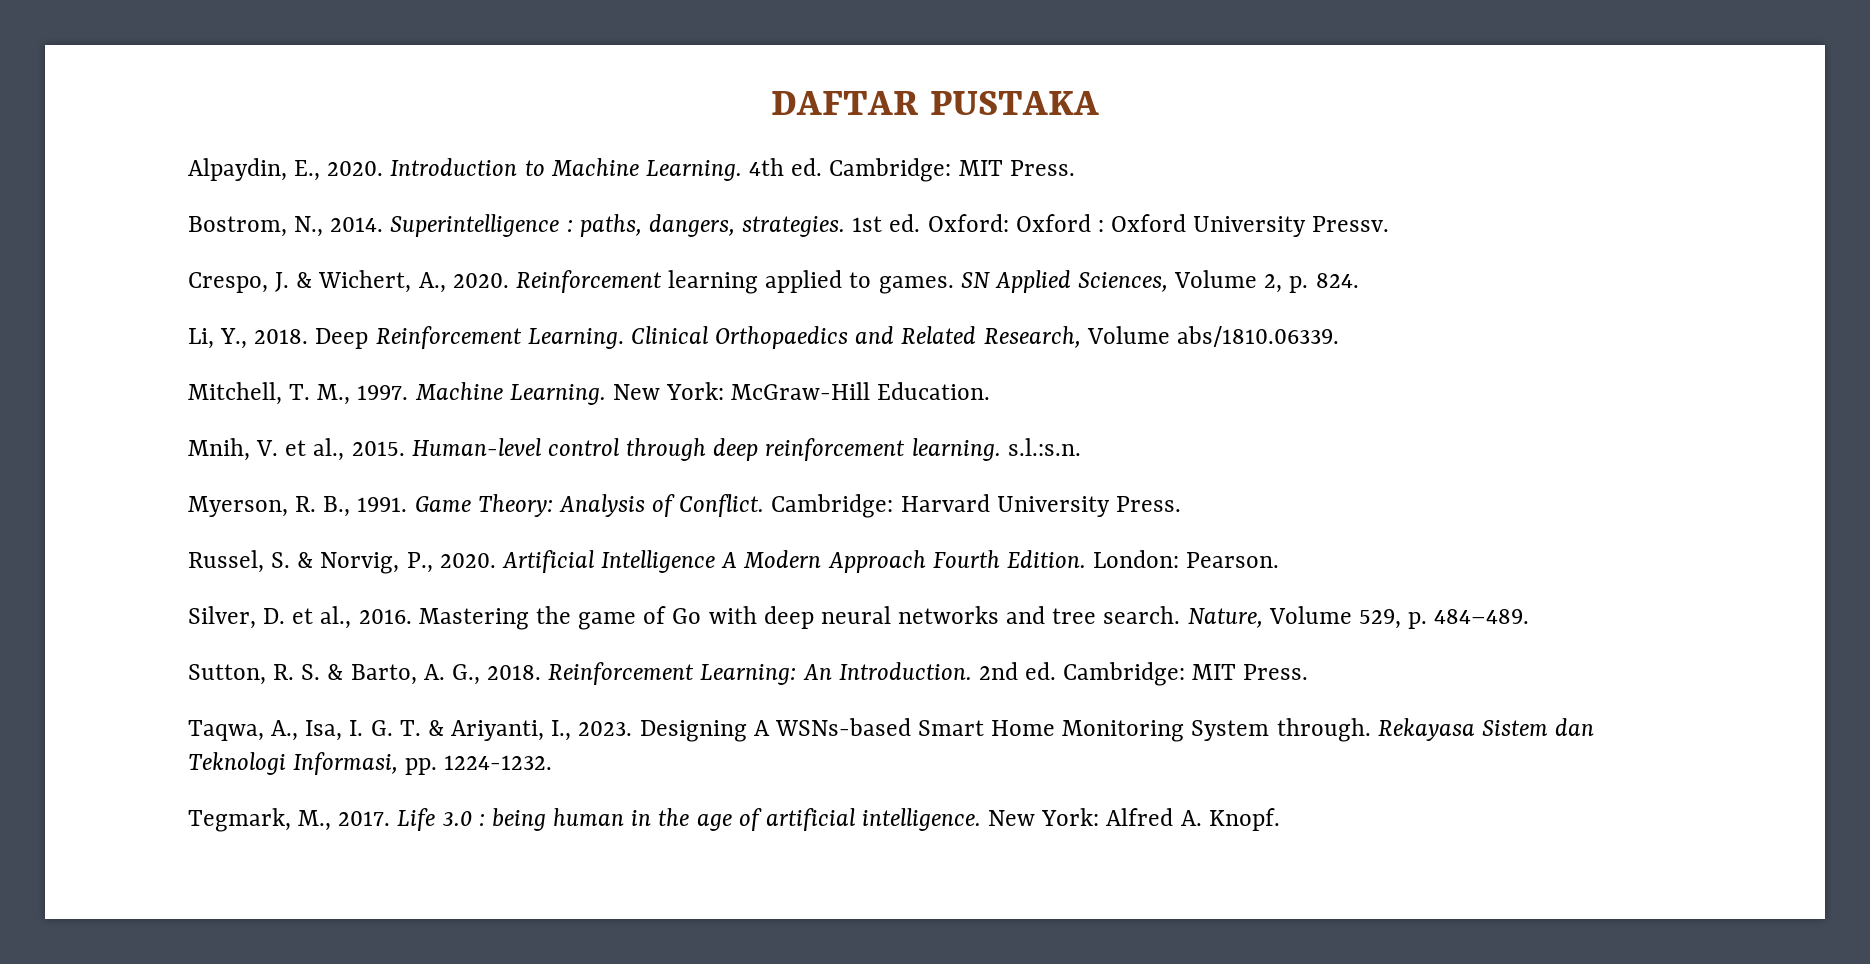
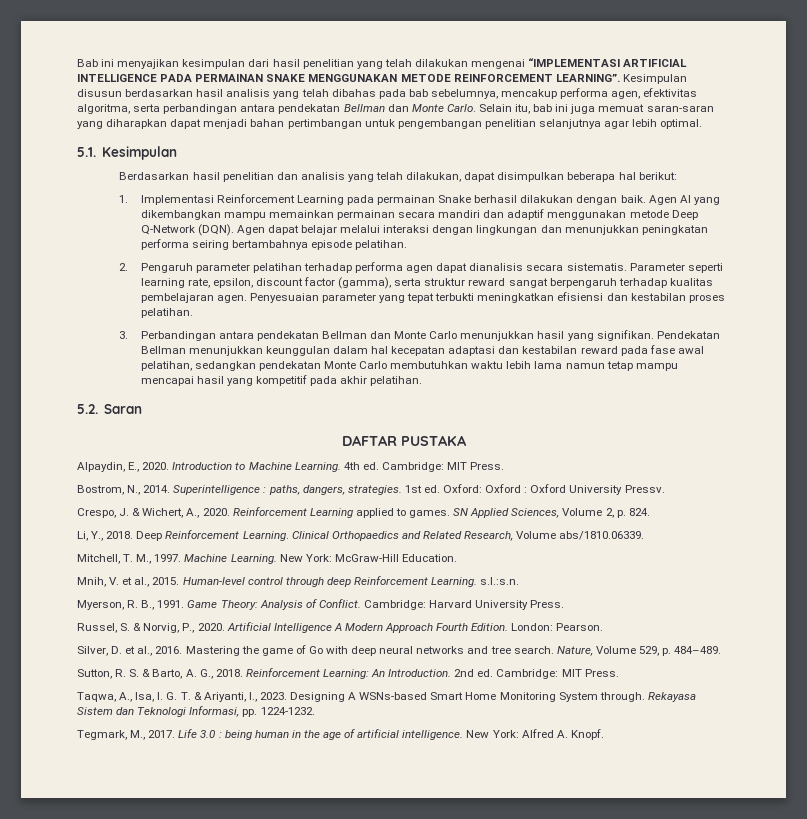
+ Bab ini menyajikan kesimpulan dari hasil penelitian yang telah dilakukan mengenai “IMPLEMENTASI ARTIFICIAL INTELLIGENCE PADA PERMAINAN SNAKE MENGGUNAKAN METODE REINFORCEMENT LEARNING”. Kesimpulan disusun berdasarkan hasil analisis yang telah dibahas pada bab sebelumnya, mencakup performa agen, efektivitas algoritma, serta perbandingan antara pendekatan Bellman dan Monte Carlo. Selain itu, bab ini juga memuat saran-saran yang diharapkan dapat menjadi bahan pertimbangan untuk pengembangan penelitian selanjutnya agar lebih optimal.
+ 5.1. Kesimpulan
+ Berdasarkan hasil penelitian dan analisis yang telah dilakukan, dapat disimpulkan beberapa hal berikut:
+ 1. Implementasi Reinforcement Learning pada permainan Snake berhasil dilakukan dengan baik. Agen AI yang dikembangkan mampu memainkan permainan secara mandiri dan adaptif menggunakan metode Deep Q-Network (DQN). Agen dapat belajar melalui interaksi dengan lingkungan dan menunjukkan peningkatan performa seiring bertambahnya episode pelatihan.
+ 2. Pengaruh parameter pelatihan terhadap performa agen dapat dianalisis secara sistematis. Parameter seperti learning rate, epsilon, discount factor (gamma), serta struktur reward sangat berpengaruh terhadap kualitas pembelajaran agen. Penyesuaian parameter yang tepat terbukti meningkatkan efisiensi dan kestabilan proses pelatihan.
+ 3. Perbandingan antara pendekatan Bellman dan Monte Carlo menunjukkan hasil yang signifikan. Pendekatan Bellman menunjukkan keunggulan dalam hal kecepatan adaptasi dan kestabilan reward pada fase awal pelatihan, sedangkan pendekatan Monte Carlo membutuhkan waktu lebih lama namun tetap mampu mencapai hasil yang kompetitif pada akhir pelatihan.
+ 5.2. Saran
- Reinforcement learning applied to games.
+ Reinforcement Learning applied to games.
- Human-level control through deep reinforcement learning. s.l.:s.n.
+ Human-level control through deep Reinforcement Learning. s.l.:s.n.

